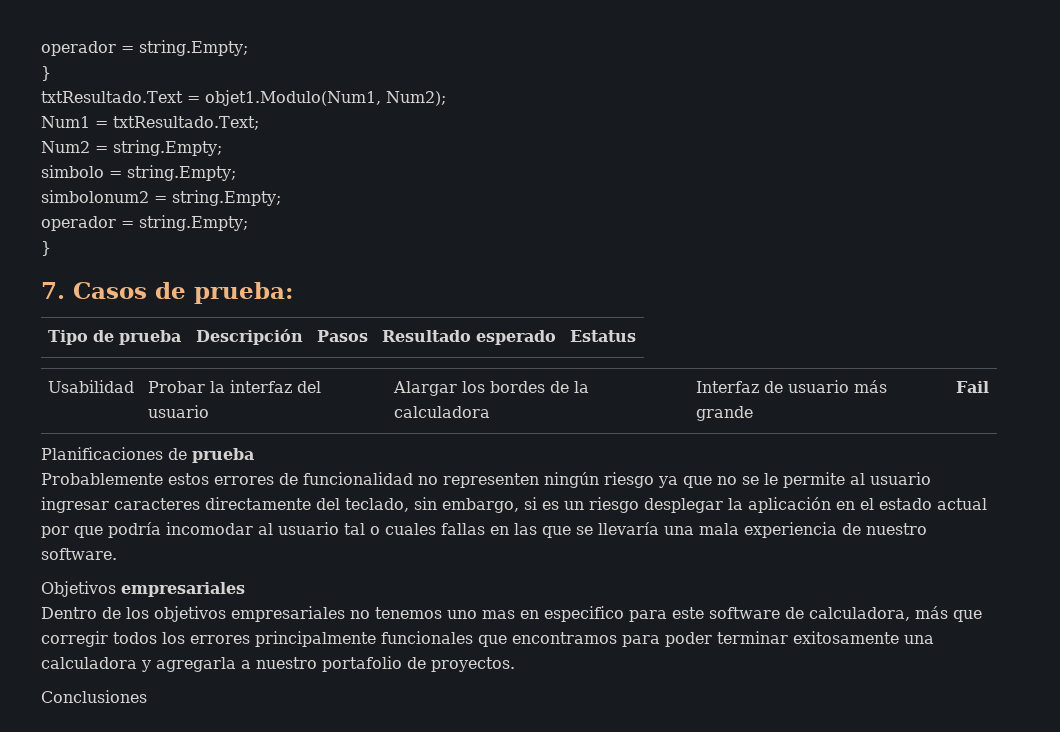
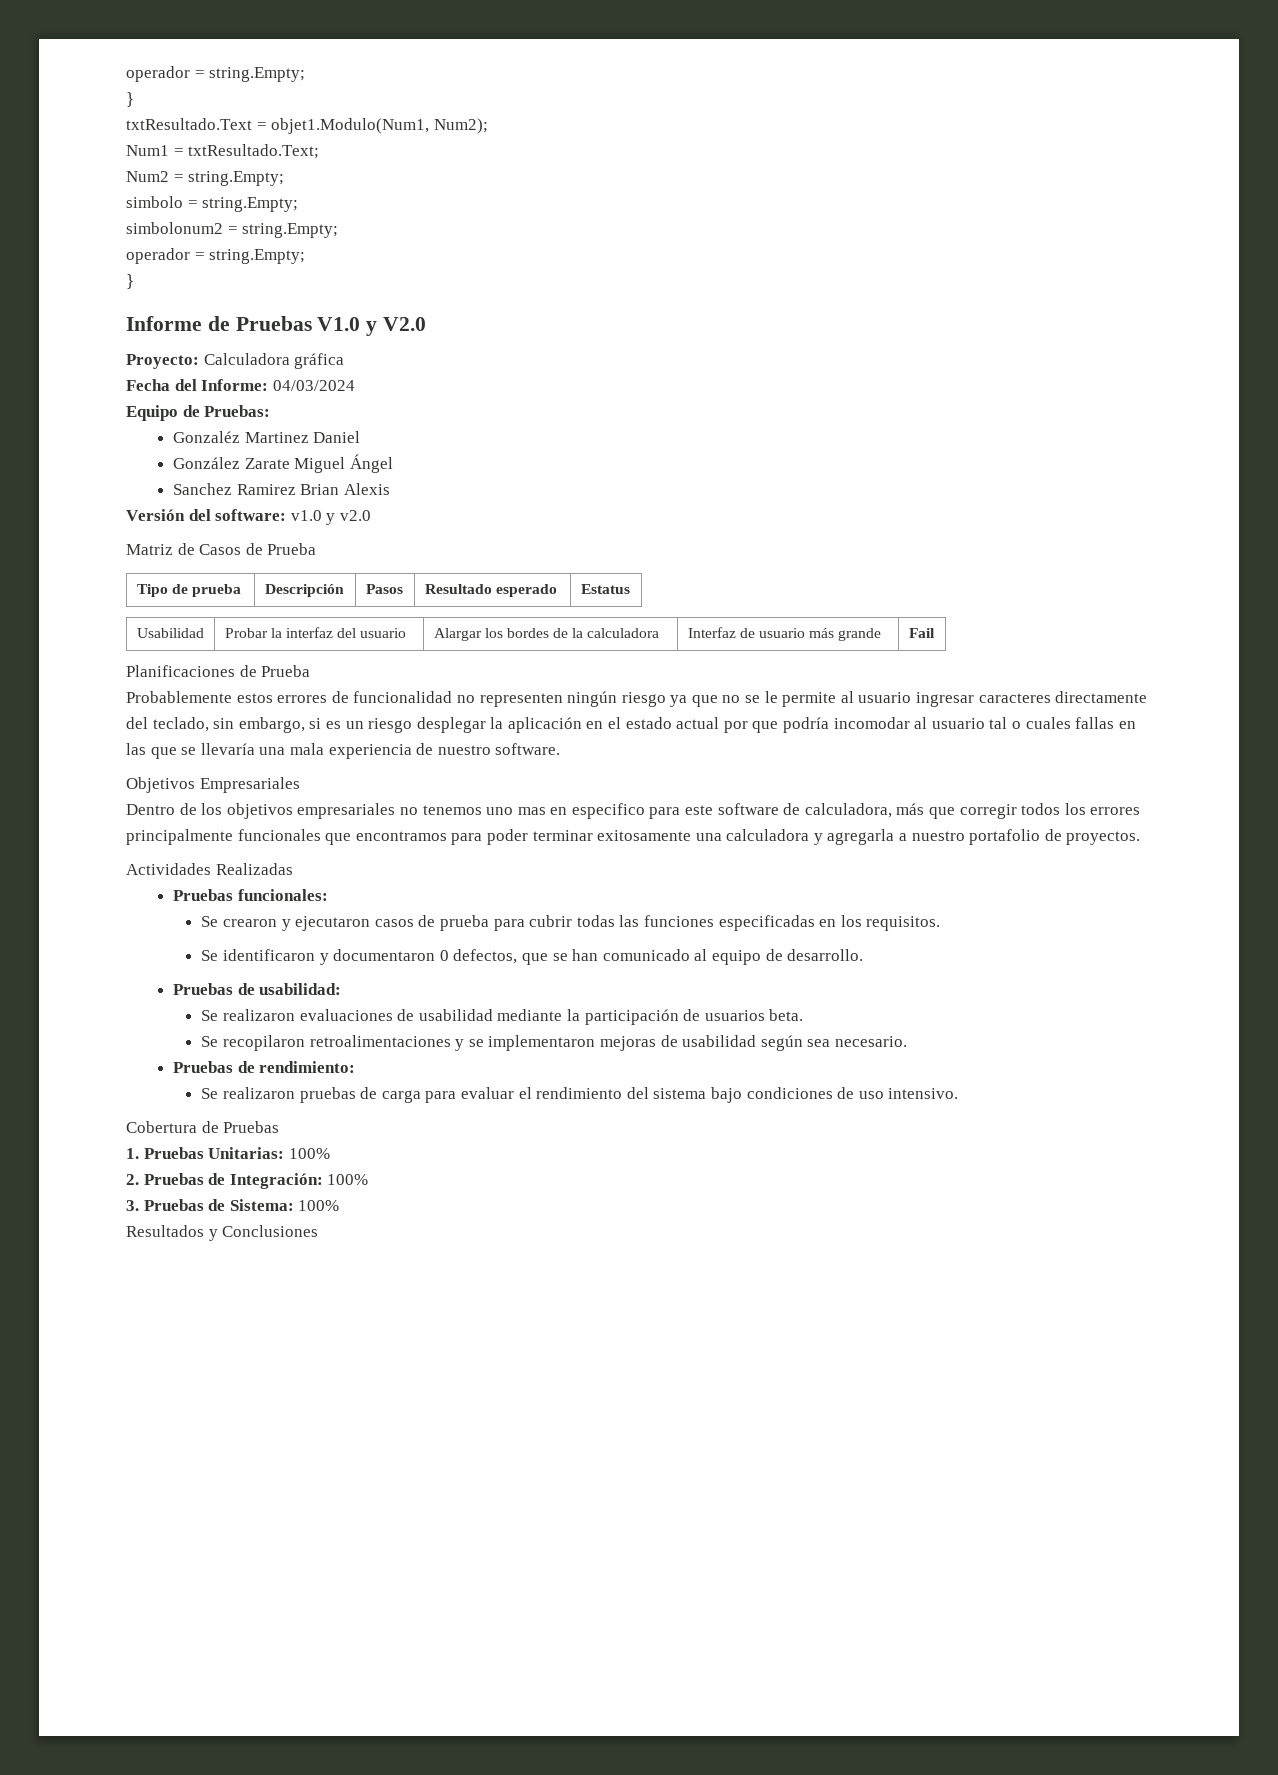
- 7. Casos de prueba:
+ Informe de Pruebas V1.0 y V2.0
+ Proyecto: Calculadora gráfica
+ Fecha del Informe: 04/03/2024
+ Equipo de Pruebas:
+ Gonzaléz Martinez Daniel
+ González Zarate Miguel Ángel
+ Sanchez Ramirez Brian Alexis
+ Versión del software: v1.0 y v2.0
+ Matriz de Casos de Prueba
- Planificaciones de prueba
+ Planificaciones de Prueba
- Objetivos empresariales
+ Objetivos Empresariales
- Conclusiones
+ Actividades Realizadas
+ Pruebas funcionales:
+ Se crearon y ejecutaron casos de prueba para cubrir todas las funciones especificadas en los requisitos.
+ Se identificaron y documentaron 0 defectos, que se han comunicado al equipo de desarrollo.
+ Pruebas de usabilidad:
+ Se realizaron evaluaciones de usabilidad mediante la participación de usuarios beta.
+ Se recopilaron retroalimentaciones y se implementaron mejoras de usabilidad según sea necesario.
+ Pruebas de rendimiento:
+ Se realizaron pruebas de carga para evaluar el rendimiento del sistema bajo condiciones de uso intensivo.
+ Cobertura de Pruebas
+ 1. Pruebas Unitarias: 100%
+ 2. Pruebas de Integración: 100%
+ 3. Pruebas de Sistema: 100%
+ Resultados y Conclusiones

